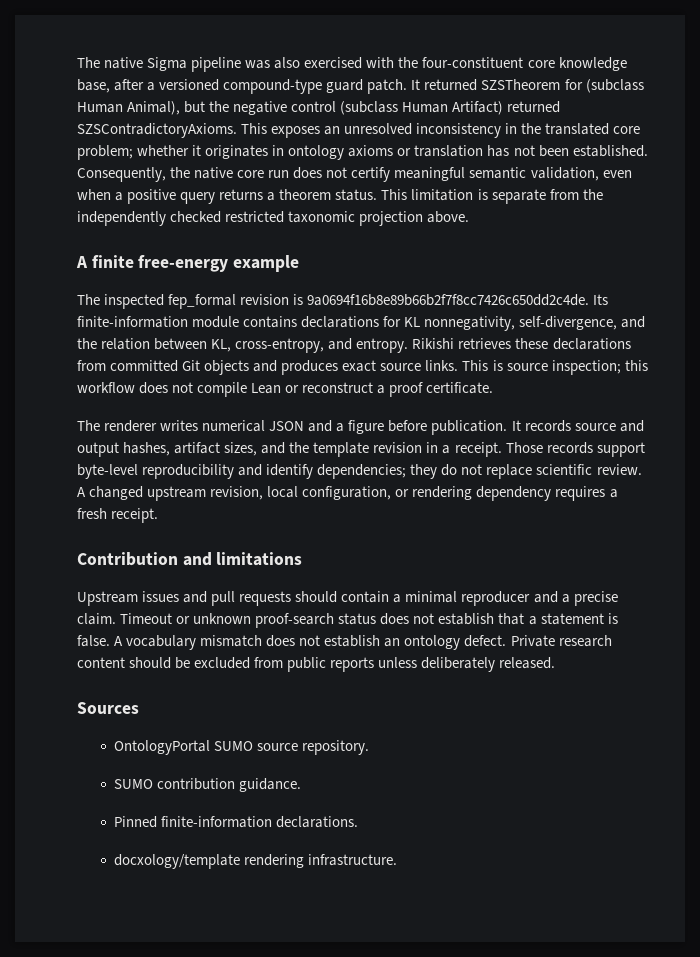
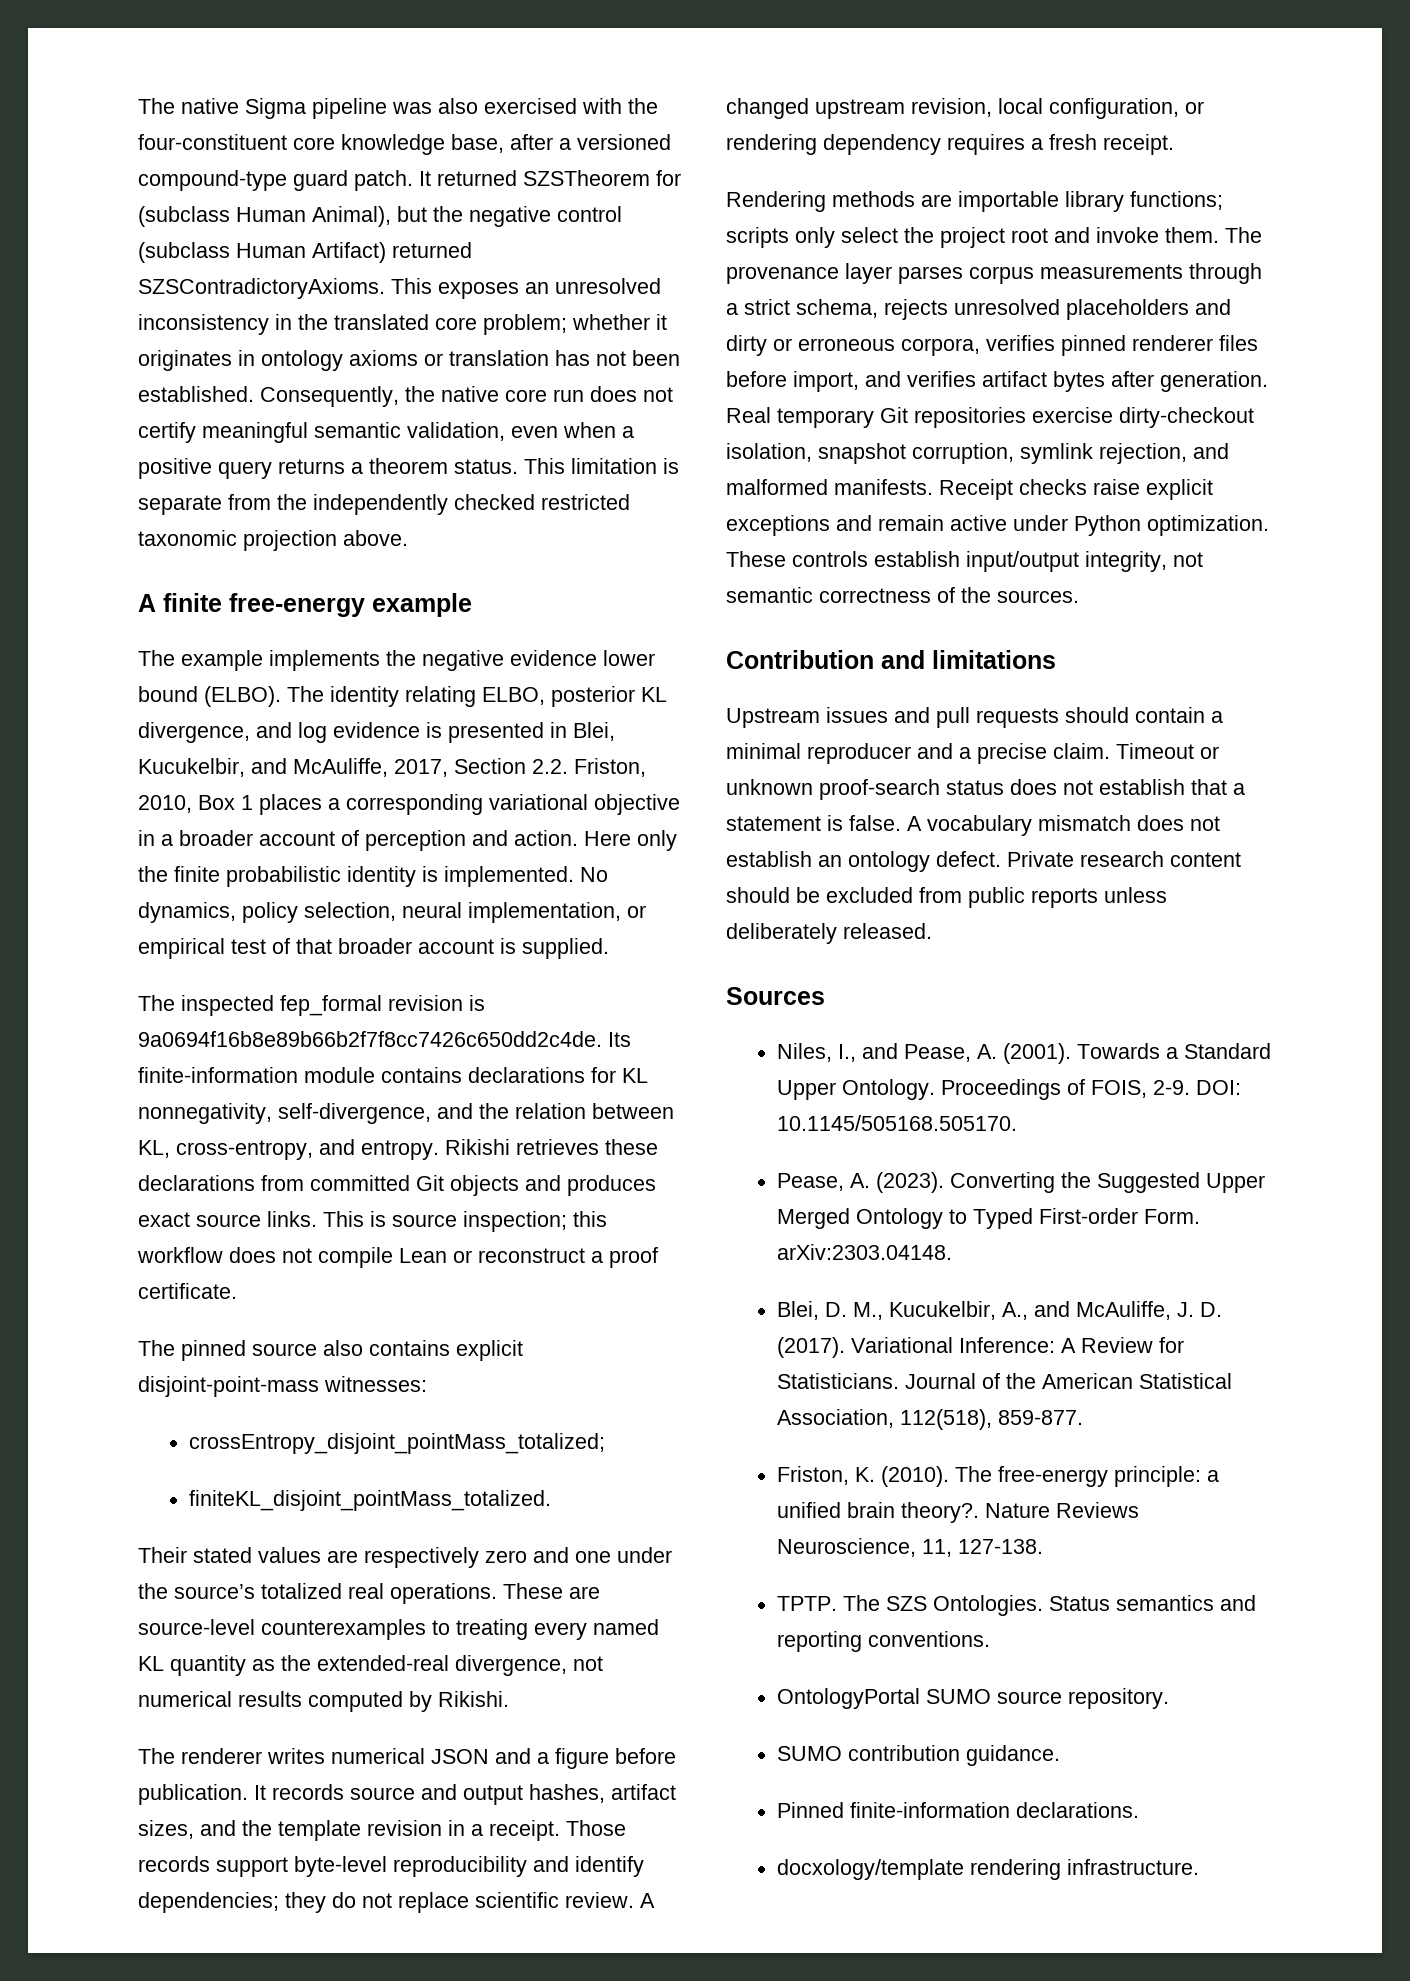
+ The example implements the negative evidence lower bound (ELBO). The identity relating ELBO, posterior KL divergence, and log evidence is presented in Blei, Kucukelbir, and McAuliffe, 2017, Section 2.2. Friston, 2010, Box 1 places a corresponding variational objective in a broader account of perception and action. Here only the finite probabilistic identity is implemented. No dynamics, policy selection, neural implementation, or empirical test of that broader account is supplied.
+ The pinned source also contains explicit disjoint-point-mass witnesses:
+ crossEntropy_disjoint_pointMass_totalized;
+ finiteKL_disjoint_pointMass_totalized.
+ Their stated values are respectively zero and one under the source’s totalized real operations. These are source-level counterexamples to treating every named KL quantity as the extended-real divergence, not numerical results computed by Rikishi.
+ Rendering methods are importable library functions; scripts only select the project root and invoke them. The provenance layer parses corpus measurements through a strict schema, rejects unresolved placeholders and dirty or erroneous corpora, verifies pinned renderer files before import, and verifies artifact bytes after generation. Real temporary Git repositories exercise dirty-checkout isolation, snapshot corruption, symlink rejection, and malformed manifests. Receipt checks raise explicit exceptions and remain active under Python optimization. These controls establish input/output integrity, not semantic correctness of the sources.
+ Niles, I., and Pease, A. (2001). Towards a Standard Upper Ontology. Proceedings of FOIS, 2-9. DOI: 10.1145/505168.505170.
+ Pease, A. (2023). Converting the Suggested Upper Merged Ontology to Typed First-order Form. arXiv:2303.04148.
+ Blei, D. M., Kucukelbir, A., and McAuliffe, J. D. (2017). Variational Inference: A Review for Statisticians. Journal of the American Statistical Association, 112(518), 859-877.
+ Friston, K. (2010). The free-energy principle: a unified brain theory?. Nature Reviews Neuroscience, 11, 127-138.
+ TPTP. The SZS Ontologies. Status semantics and reporting conventions.

